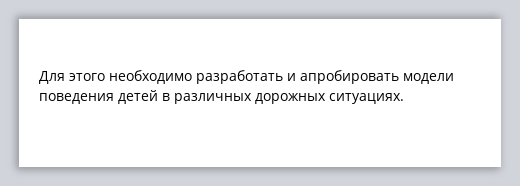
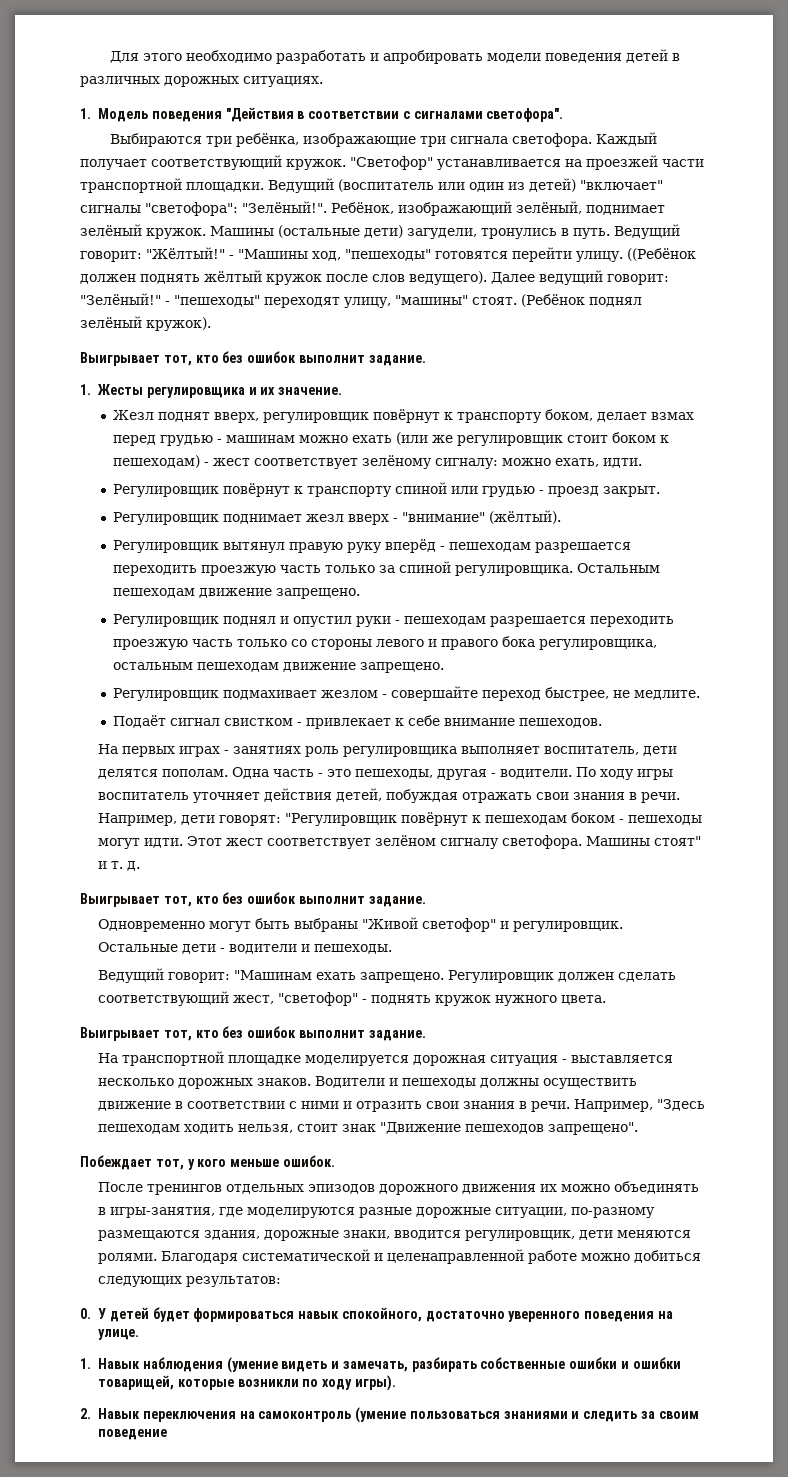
+ 1. Модель поведения "Действия в соответствии с сигналами светофора".
+ Выбираются три ребёнка, изображающие три сигнала светофора. Каждый получает соответствующий кружок. "Светофор" устанавливается на проезжей части транспортной площадки. Ведущий (воспитатель или один из детей) "включает" сигналы "светофора": "Зелёный!". Ребёнок, изображающий зелёный, поднимает зелёный кружок. Машины (остальные дети) загудели, тронулись в путь. Ведущий говорит: "Жёлтый!" - "Машины ход, "пешеходы" готовятся перейти улицу. ((Ребёнок должен поднять жёлтый кружок после слов ведущего). Далее ведущий говорит: "Зелёный!" - "пешеходы" переходят улицу, "машины" стоят. (Ребёнок поднял зелёный кружок).
+ Выигрывает тот, кто без ошибок выполнит задание.
+ 1. Жесты регулировщика и их значение.
+ Жезл поднят вверх, регулировщик повёрнут к транспорту боком, делает взмах перед грудью - машинам можно ехать (или же регулировщик стоит боком к пешеходам) - жест соответствует зелёному сигналу: можно ехать, идти.
+ Регулировщик повёрнут к транспорту спиной или грудью - проезд закрыт.
+ Регулировщик поднимает жезл вверх - "внимание" (жёлтый).
+ Регулировщик вытянул правую руку вперёд - пешеходам разрешается переходить проезжую часть только за спиной регулировщика. Остальным пешеходам движение запрещено.
+ Регулировщик поднял и опустил руки - пешеходам разрешается переходить проезжую часть только со стороны левого и правого бока регулировщика, остальным пешеходам движение запрещено.
+ Регулировщик подмахивает жезлом - совершайте переход быстрее, не медлите.
+ Подаёт сигнал свистком - привлекает к себе внимание пешеходов.
+ На первых играх - занятиях роль регулировщика выполняет воспитатель, дети делятся пополам. Одна часть - это пешеходы, другая - водители. По ходу игры воспитатель уточняет действия детей, побуждая отражать свои знания в речи. Например, дети говорят: "Регулировщик повёрнут к пешеходам боком - пешеходы могут идти. Этот жест соответствует зелёном сигналу светофора. Машины стоят" и т. д.
+ Выигрывает тот, кто без ошибок выполнит задание.
+ Одновременно могут быть выбраны "Живой светофор" и регулировщик. Остальные дети - водители и пешеходы.
+ Ведущий говорит: "Машинам ехать запрещено. Регулировщик должен сделать соответствующий жест, "светофор" - поднять кружок нужного цвета.
+ Выигрывает тот, кто без ошибок выполнит задание.
+ На транспортной площадке моделируется дорожная ситуация - выставляется несколько дорожных знаков. Водители и пешеходы должны осуществить движение в соответствии с ними и отразить свои знания в речи. Например, "Здесь пешеходам ходить нельзя, стоит знак "Движение пешеходов запрещено".
+ Побеждает тот, у кого меньше ошибок.
+ После тренингов отдельных эпизодов дорожного движения их можно объединять в игры-занятия, где моделируются разные дорожные ситуации, по-разному размещаются здания, дорожные знаки, вводится регулировщик, дети меняются ролями. Благодаря систематической и целенаправленной работе можно добиться следующих результатов:
+ 0. У детей будет формироваться навык спокойного, достаточно уверенного поведения на улице.
+ 1. Навык наблюдения (умение видеть и замечать, разбирать собственные ошибки и ошибки товарищей, которые возникли по ходу игры).
+ 2. Навык переключения на самоконтроль (умение пользоваться знаниями и следить за своим поведение

